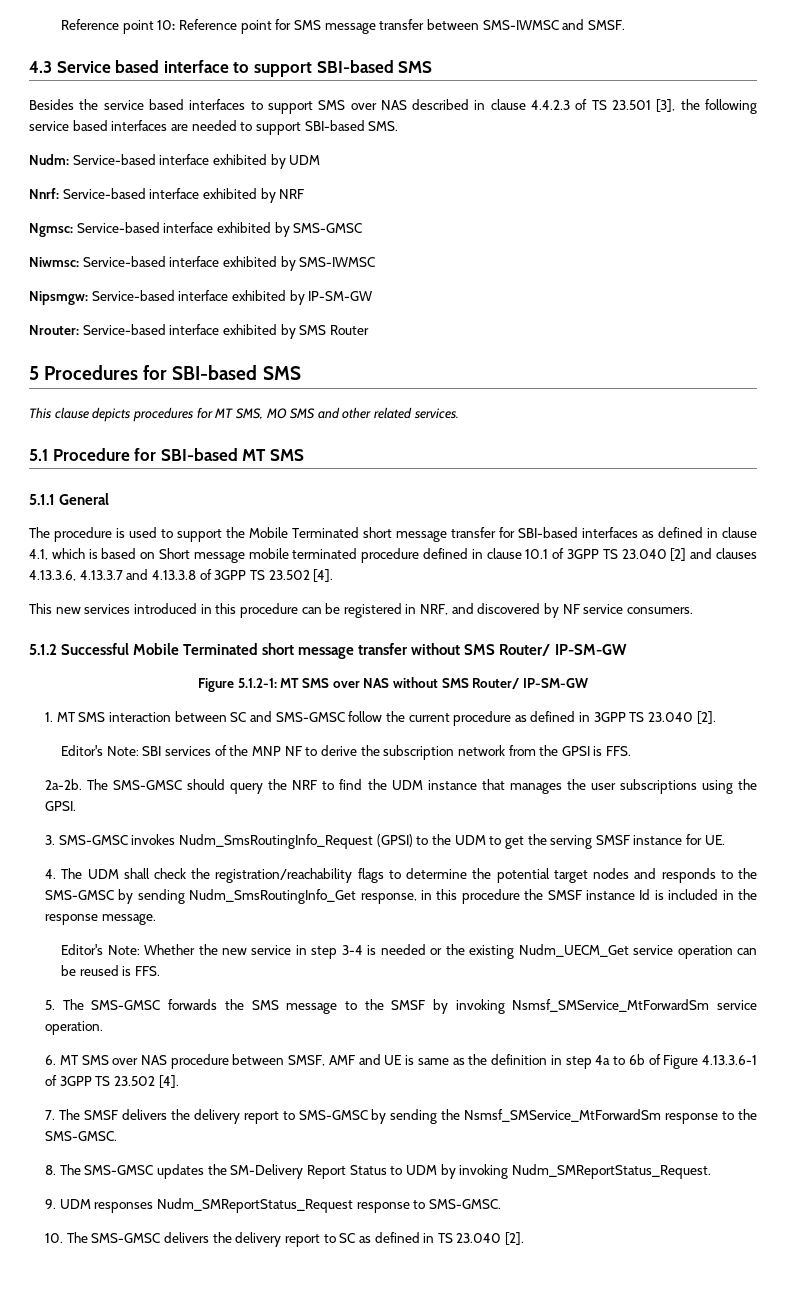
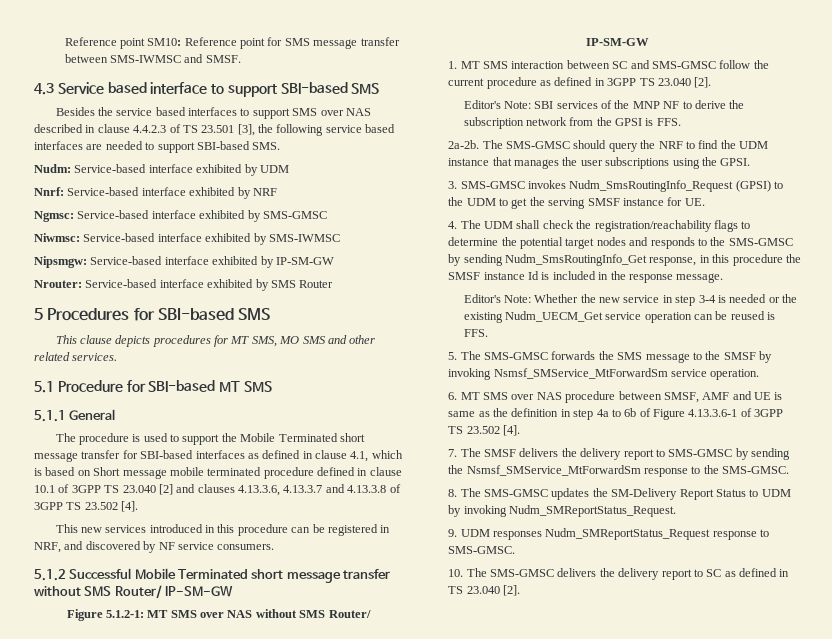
- Reference point 10: Reference point for SMS message transfer between SMS-IWMSC and SMSF.
+ Reference point SM10: Reference point for SMS message transfer between SMS-IWMSC and SMSF.

